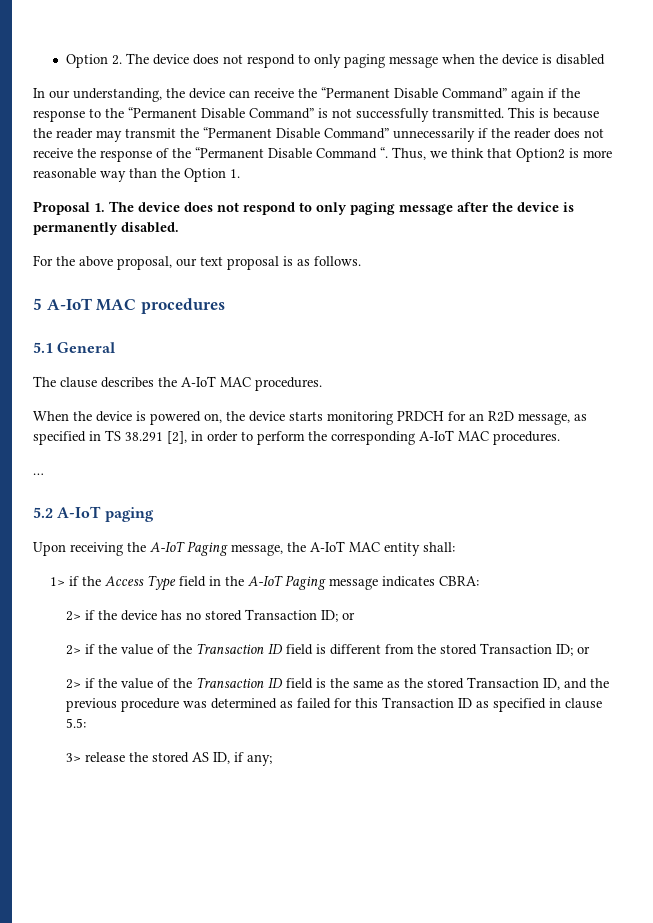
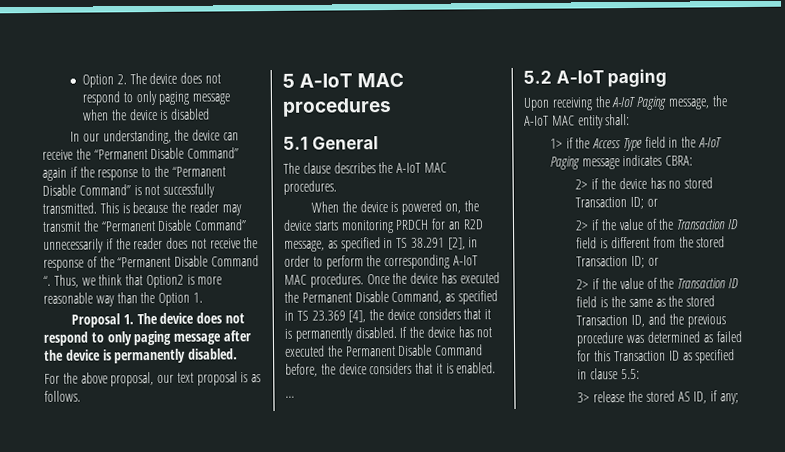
+ Once the device has executed the Permanent Disable Command, as specified in TS 23.369 [4], the device considers that it is permanently disabled. If the device has not executed the Permanent Disable Command before, the device considers that it is enabled.

